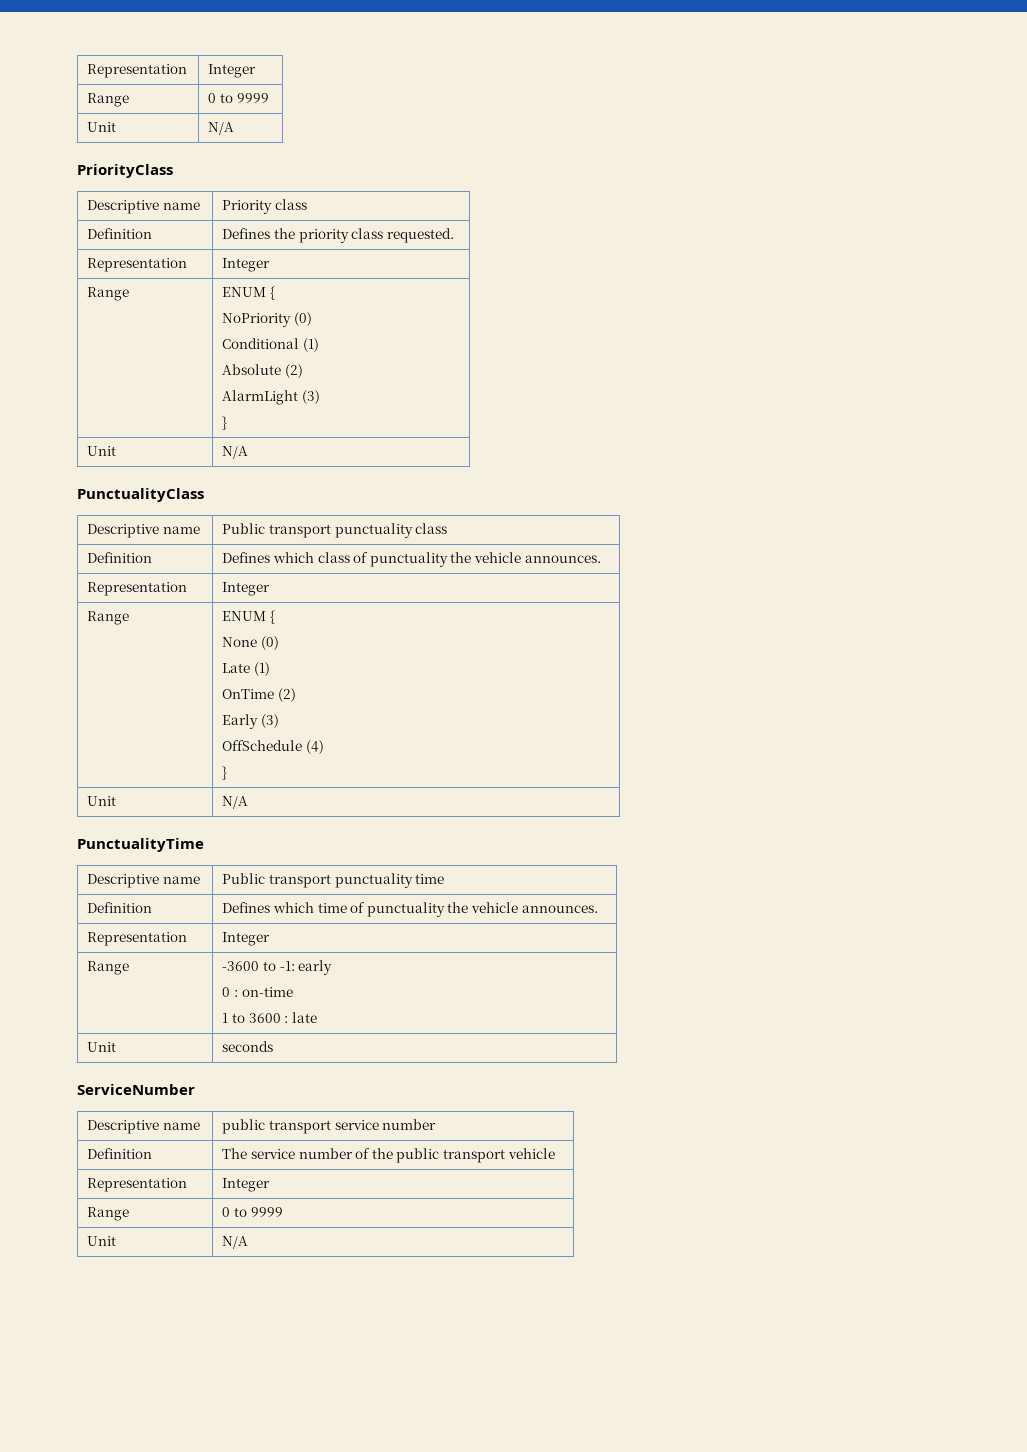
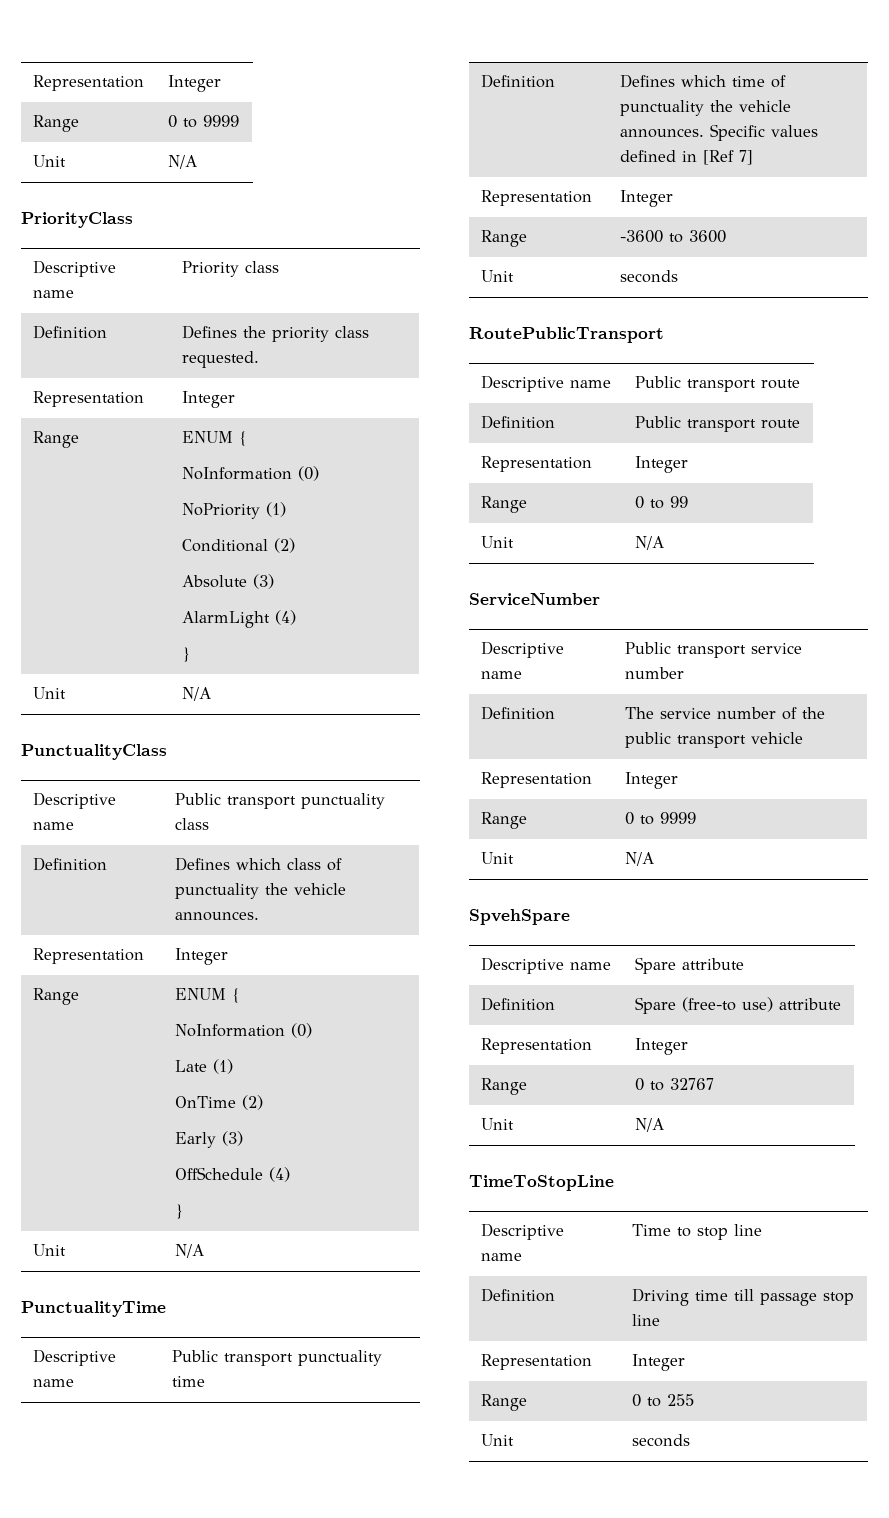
  Definition | Defines the priority class requested.
  Representation | Integer
  Range | ENUM {
- NoPriority (0)
- Conditional (1)
- Absolute (2)
- AlarmLight (3)
+ NoInformation (0)
+ NoPriority (1)
+ Conditional (2)
+ Absolute (3)
+ AlarmLight (4)
  Definition | Defines which class of punctuality the vehicle announces.
  Representation | Integer
  Range | ENUM {
- None (0)
+ NoInformation (0)
- Definition | Defines which time of punctuality the vehicle announces.
+ Definition | Defines which time of punctuality the vehicle announces. Specific values defined in [Ref 7]
- Range | -3600 to -1: early
- 0 : on-time
- 1 to 3600 : late
+ Range | -3600 to 3600
  Unit | seconds
+ RoutePublicTransport
+ Descriptive name | Public transport route
+ Definition | Public transport route
+ Representation | Integer
+ Range | 0 to 99
+ Unit | N/A
- Descriptive name | public transport service number
+ Descriptive name | Public transport service number
+ SpvehSpare
+ Descriptive name | Spare attribute
+ Definition | Spare (free-to use) attribute
+ Representation | Integer
+ Range | 0 to 32767
+ Unit | N/A
+ TimeToStopLine
+ Descriptive name | Time to stop line
+ Definition | Driving time till passage stop line
+ Representation | Integer
+ Range | 0 to 255
+ Unit | seconds

